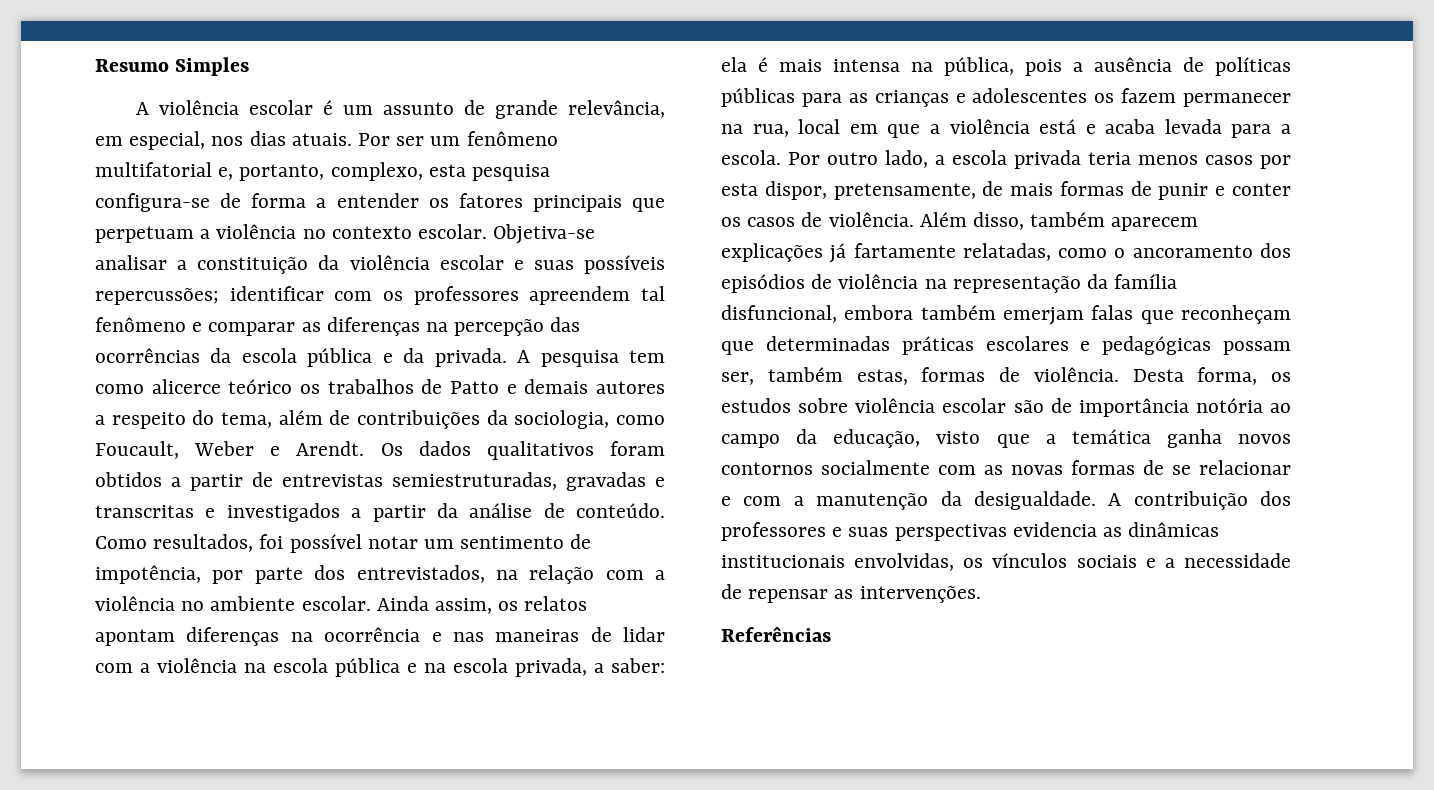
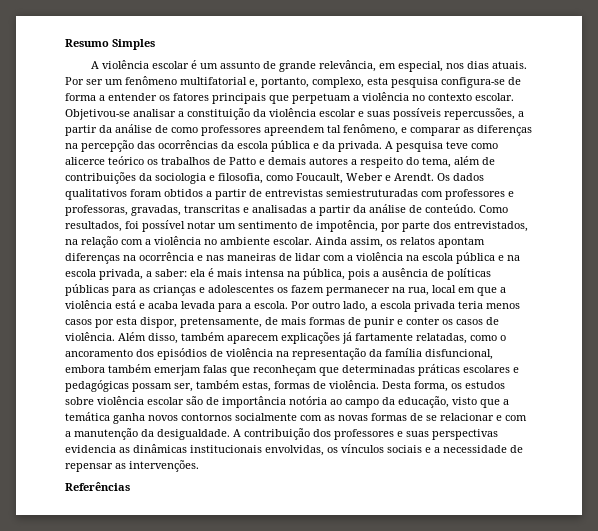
- Objetiva-se analisar a constituição da violência escolar e suas possíveis repercussões; identificar com os professores apreendem tal fenômeno e comparar as diferenças na percepção das ocorrências da escola pública e da privada.
+ Objetivou-se analisar a constituição da violência escolar e suas possíveis repercussões, a partir da análise de como professores apreendem tal fenômeno, e comparar as diferenças na percepção das ocorrências da escola pública e da privada.
- A pesquisa tem como alicerce teórico os trabalhos de Patto e demais autores a respeito do tema, além de contribuições da sociologia, como Foucault, Weber e Arendt.
+ A pesquisa teve como alicerce teórico os trabalhos de Patto e demais autores a respeito do tema, além de contribuições da sociologia e filosofia, como Foucault, Weber e Arendt.
- Os dados qualitativos foram obtidos a partir de entrevistas semiestruturadas, gravadas e transcritas e investigados a partir da análise de conteúdo.
+ Os dados qualitativos foram obtidos a partir de entrevistas semiestruturadas com professores e professoras, gravadas, transcritas e analisadas a partir da análise de conteúdo.

